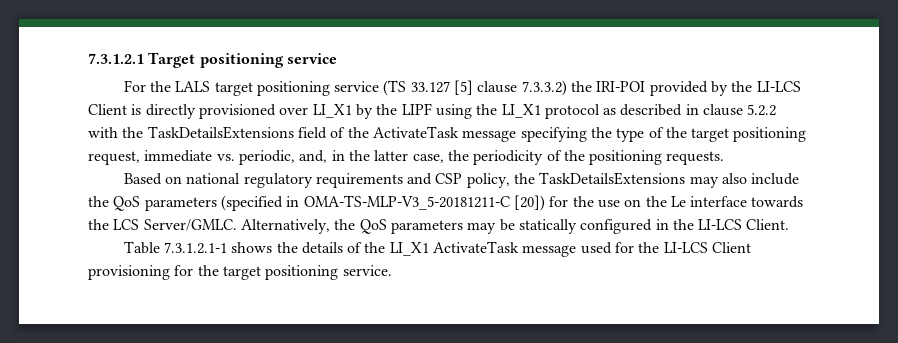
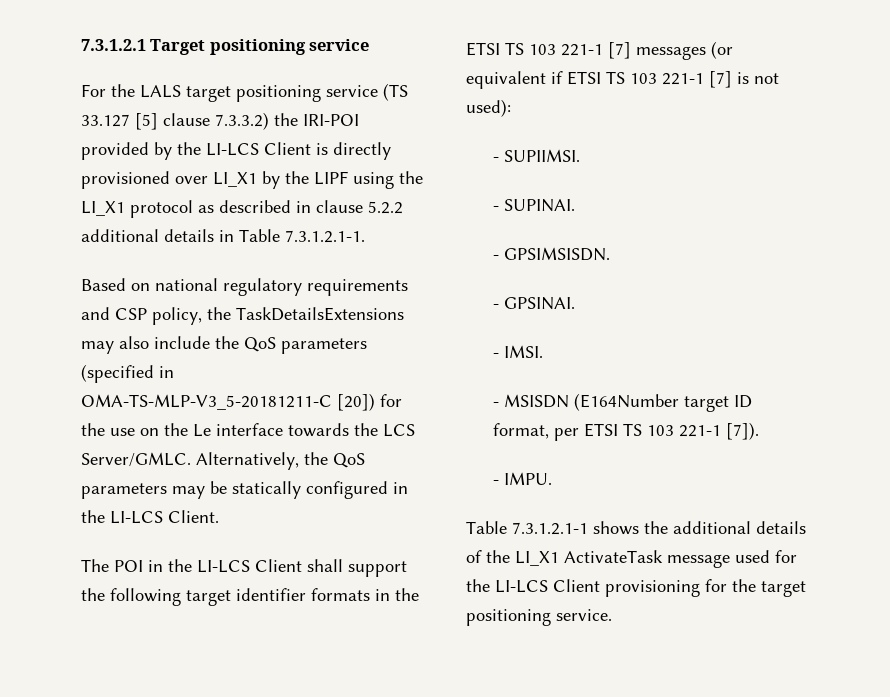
- For the LALS target positioning service (TS 33.127 [5] clause 7.3.3.2) the IRI-POI provided by the LI-LCS Client is directly provisioned over LI_X1 by the LIPF using the LI_X1 protocol as described in clause 5.2.2 with the TaskDetailsExtensions field of the ActivateTask message specifying the type of the target positioning request, immediate vs. periodic, and, in the latter case, the periodicity of the positioning requests.
+ For the LALS target positioning service (TS 33.127 [5] clause 7.3.3.2) the IRI-POI provided by the LI-LCS Client is directly provisioned over LI_X1 by the LIPF using the LI_X1 protocol as described in clause 5.2.2 additional details in Table 7.3.1.2.1-1.
+ The POI in the LI-LCS Client shall support the following target identifier formats in the ETSI TS 103 221-1 [7] messages (or equivalent if ETSI TS 103 221-1 [7] is not used):
+ - SUPIIMSI.
+ - SUPINAI.
+ - GPSIMSISDN.
+ - GPSINAI.
+ - IMSI.
+ - MSISDN (E164Number target ID format, per ETSI TS 103 221-1 [7]).
+ - IMPU.
- Table 7.3.1.2.1-1 shows the details of the LI_X1 ActivateTask message used for the LI-LCS Client provisioning for the target positioning service.
+ Table 7.3.1.2.1-1 shows the additional details of the LI_X1 ActivateTask message used for the LI-LCS Client provisioning for the target positioning service.

